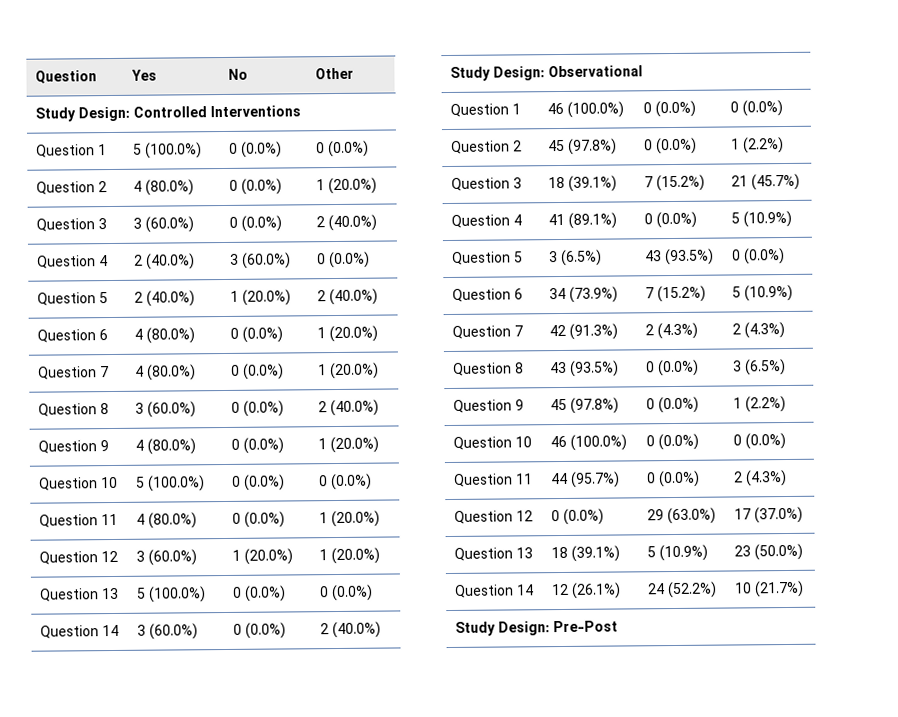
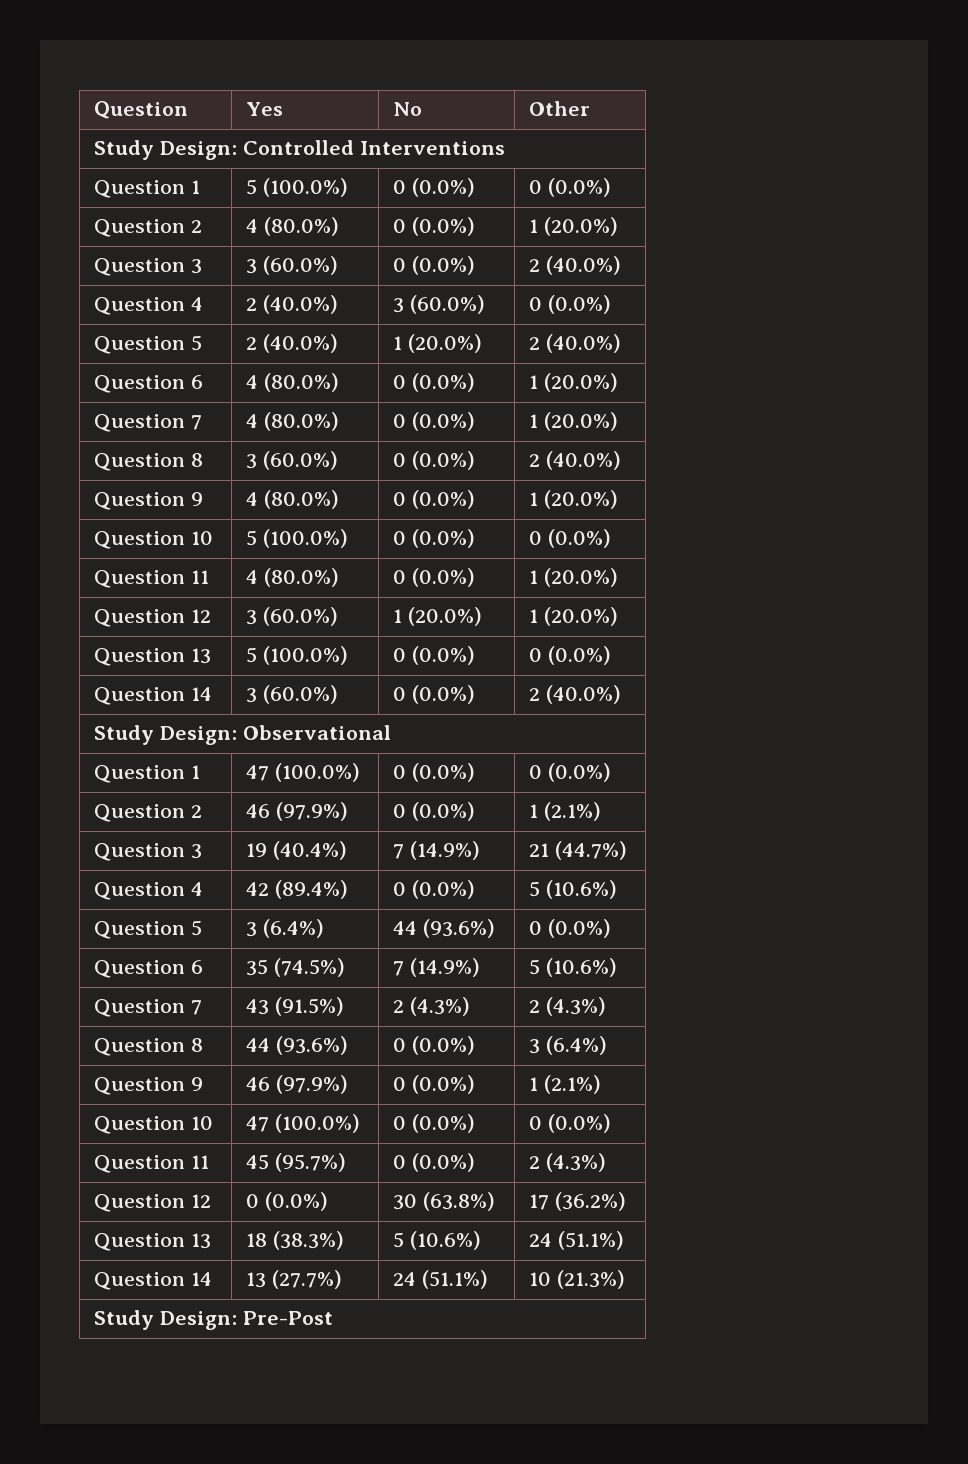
- Question 1 | 46 (100.0%) | 0 (0.0%) | 0 (0.0%)
- Question 2 | 45 (97.8%) | 0 (0.0%) | 1 (2.2%)
- Question 3 | 18 (39.1%) | 7 (15.2%) | 21 (45.7%)
- Question 4 | 41 (89.1%) | 0 (0.0%) | 5 (10.9%)
+ Question 1 | 47 (100.0%) | 0 (0.0%) | 0 (0.0%)
+ Question 2 | 46 (97.9%) | 0 (0.0%) | 1 (2.1%)
+ Question 3 | 19 (40.4%) | 7 (14.9%) | 21 (44.7%)
+ Question 4 | 42 (89.4%) | 0 (0.0%) | 5 (10.6%)
- Question 5 | 3 (6.5%) | 43 (93.5%) | 0 (0.0%)
+ Question 5 | 3 (6.4%) | 44 (93.6%) | 0 (0.0%)
- Question 6 | 34 (73.9%) | 7 (15.2%) | 5 (10.9%)
- Question 7 | 42 (91.3%) | 2 (4.3%) | 2 (4.3%)
+ Question 6 | 35 (74.5%) | 7 (14.9%) | 5 (10.6%)
+ Question 7 | 43 (91.5%) | 2 (4.3%) | 2 (4.3%)
- Question 8 | 43 (93.5%) | 0 (0.0%) | 3 (6.5%)
- Question 9 | 45 (97.8%) | 0 (0.0%) | 1 (2.2%)
- Question 10 | 46 (100.0%) | 0 (0.0%) | 0 (0.0%)
- Question 11 | 44 (95.7%) | 0 (0.0%) | 2 (4.3%)
+ Question 8 | 44 (93.6%) | 0 (0.0%) | 3 (6.4%)
+ Question 9 | 46 (97.9%) | 0 (0.0%) | 1 (2.1%)
+ Question 10 | 47 (100.0%) | 0 (0.0%) | 0 (0.0%)
+ Question 11 | 45 (95.7%) | 0 (0.0%) | 2 (4.3%)
- Question 12 | 0 (0.0%) | 29 (63.0%) | 17 (37.0%)
+ Question 12 | 0 (0.0%) | 30 (63.8%) | 17 (36.2%)
- Question 13 | 18 (39.1%) | 5 (10.9%) | 23 (50.0%)
- Question 14 | 12 (26.1%) | 24 (52.2%) | 10 (21.7%)
+ Question 13 | 18 (38.3%) | 5 (10.6%) | 24 (51.1%)
+ Question 14 | 13 (27.7%) | 24 (51.1%) | 10 (21.3%)

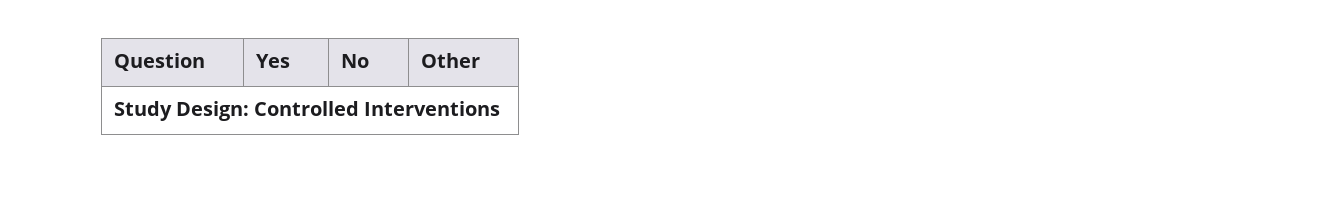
- Question 1 | 5 (100.0%) | 0 (0.0%) | 0 (0.0%)
- Question 2 | 4 (80.0%) | 0 (0.0%) | 1 (20.0%)
- Question 3 | 3 (60.0%) | 0 (0.0%) | 2 (40.0%)
- Question 4 | 2 (40.0%) | 3 (60.0%) | 0 (0.0%)
- Question 5 | 2 (40.0%) | 1 (20.0%) | 2 (40.0%)
- Question 6 | 4 (80.0%) | 0 (0.0%) | 1 (20.0%)
- Question 7 | 4 (80.0%) | 0 (0.0%) | 1 (20.0%)
- Question 8 | 3 (60.0%) | 0 (0.0%) | 2 (40.0%)
- Question 9 | 4 (80.0%) | 0 (0.0%) | 1 (20.0%)
- Question 10 | 5 (100.0%) | 0 (0.0%) | 0 (0.0%)
- Question 11 | 4 (80.0%) | 0 (0.0%) | 1 (20.0%)
- Question 12 | 3 (60.0%) | 1 (20.0%) | 1 (20.0%)
- Question 13 | 5 (100.0%) | 0 (0.0%) | 0 (0.0%)
- Question 14 | 3 (60.0%) | 0 (0.0%) | 2 (40.0%)
- Study Design: Observational
- Question 1 | 47 (100.0%) | 0 (0.0%) | 0 (0.0%)
- Question 2 | 46 (97.9%) | 0 (0.0%) | 1 (2.1%)
- Question 3 | 19 (40.4%) | 7 (14.9%) | 21 (44.7%)
- Question 4 | 42 (89.4%) | 0 (0.0%) | 5 (10.6%)
- Question 5 | 3 (6.4%) | 44 (93.6%) | 0 (0.0%)
- Question 6 | 35 (74.5%) | 7 (14.9%) | 5 (10.6%)
- Question 7 | 43 (91.5%) | 2 (4.3%) | 2 (4.3%)
- Question 8 | 44 (93.6%) | 0 (0.0%) | 3 (6.4%)
- Question 9 | 46 (97.9%) | 0 (0.0%) | 1 (2.1%)
- Question 10 | 47 (100.0%) | 0 (0.0%) | 0 (0.0%)
- Question 11 | 45 (95.7%) | 0 (0.0%) | 2 (4.3%)
- Question 12 | 0 (0.0%) | 30 (63.8%) | 17 (36.2%)
- Question 13 | 18 (38.3%) | 5 (10.6%) | 24 (51.1%)
- Question 14 | 13 (27.7%) | 24 (51.1%) | 10 (21.3%)
- Study Design: Pre-Post

